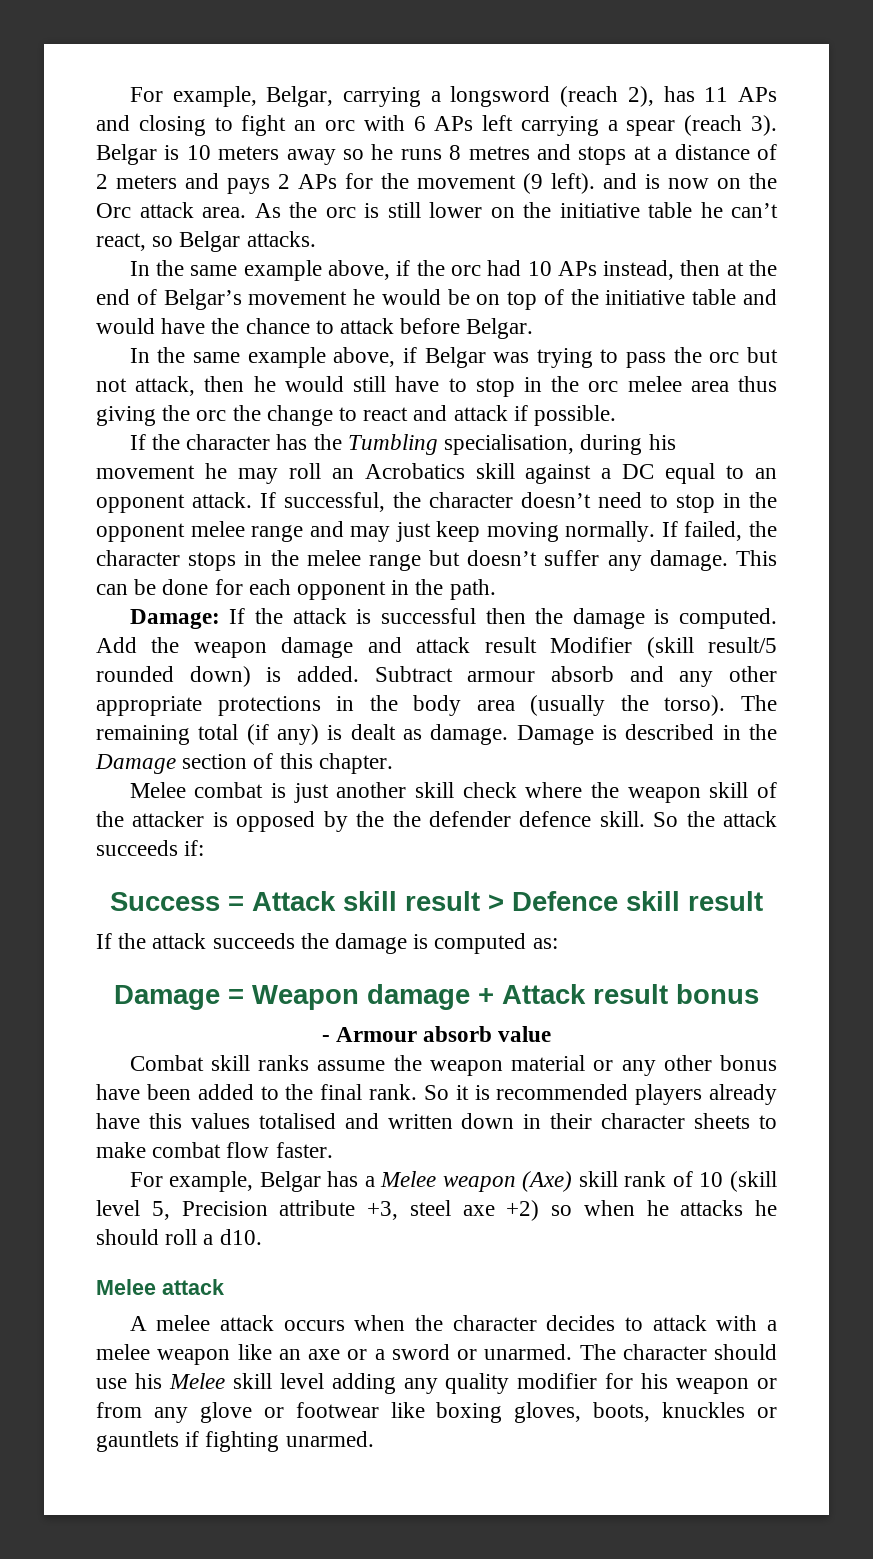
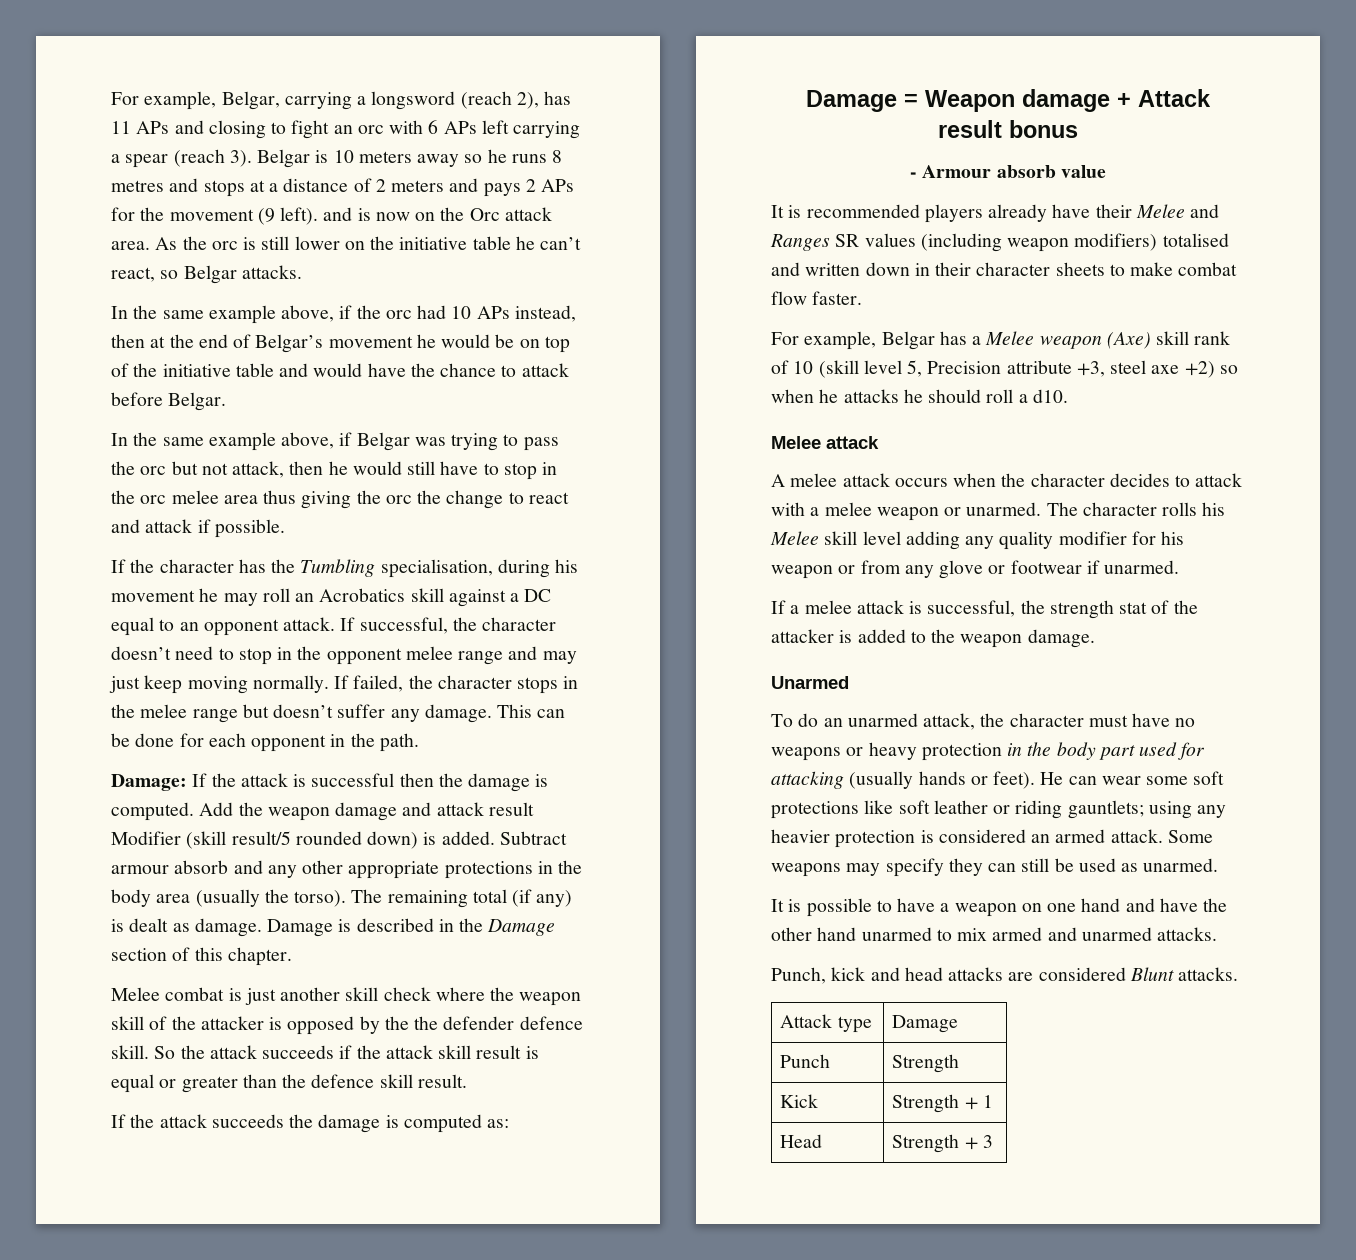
- So the attack succeeds if:
- Success = Attack skill result > Defence skill result
+ So the attack succeeds if the attack skill result is equal or greater than the defence skill result.
- Combat skill ranks assume the weapon material or any other bonus have been added to the final rank. So it is recommended players already have this values totalised and written down in their character sheets to make combat flow faster.
+ It is recommended players already have their Melee and Ranges SR values (including weapon modifiers) totalised and written down in their character sheets to make combat flow faster.
- A melee attack occurs when the character decides to attack with a melee weapon like an axe or a sword or unarmed.
+ A melee attack occurs when the character decides to attack with a melee weapon or unarmed.
- The character should use his Melee skill level adding any quality modifier for his weapon or from any glove or footwear like boxing gloves, boots, knuckles or gauntlets if fighting unarmed.
+ The character rolls his Melee skill level adding any quality modifier for his weapon or from any glove or footwear if unarmed.
+ If a melee attack is successful, the strength stat of the attacker is added to the weapon damage.
+ Unarmed
+ To do an unarmed attack, the character must have no weapons or heavy protection in the body part used for attacking (usually hands or feet). He can wear some soft protections like soft leather or riding gauntlets; using any heavier protection is considered an armed attack. Some weapons may specify they can still be used as unarmed.
+ It is possible to have a weapon on one hand and have the other hand unarmed to mix armed and unarmed attacks.
+ Punch, kick and head attacks are considered Blunt attacks.
+ Attack type | Damage
+ Punch | Strength
+ Kick | Strength + 1
+ Head | Strength + 3

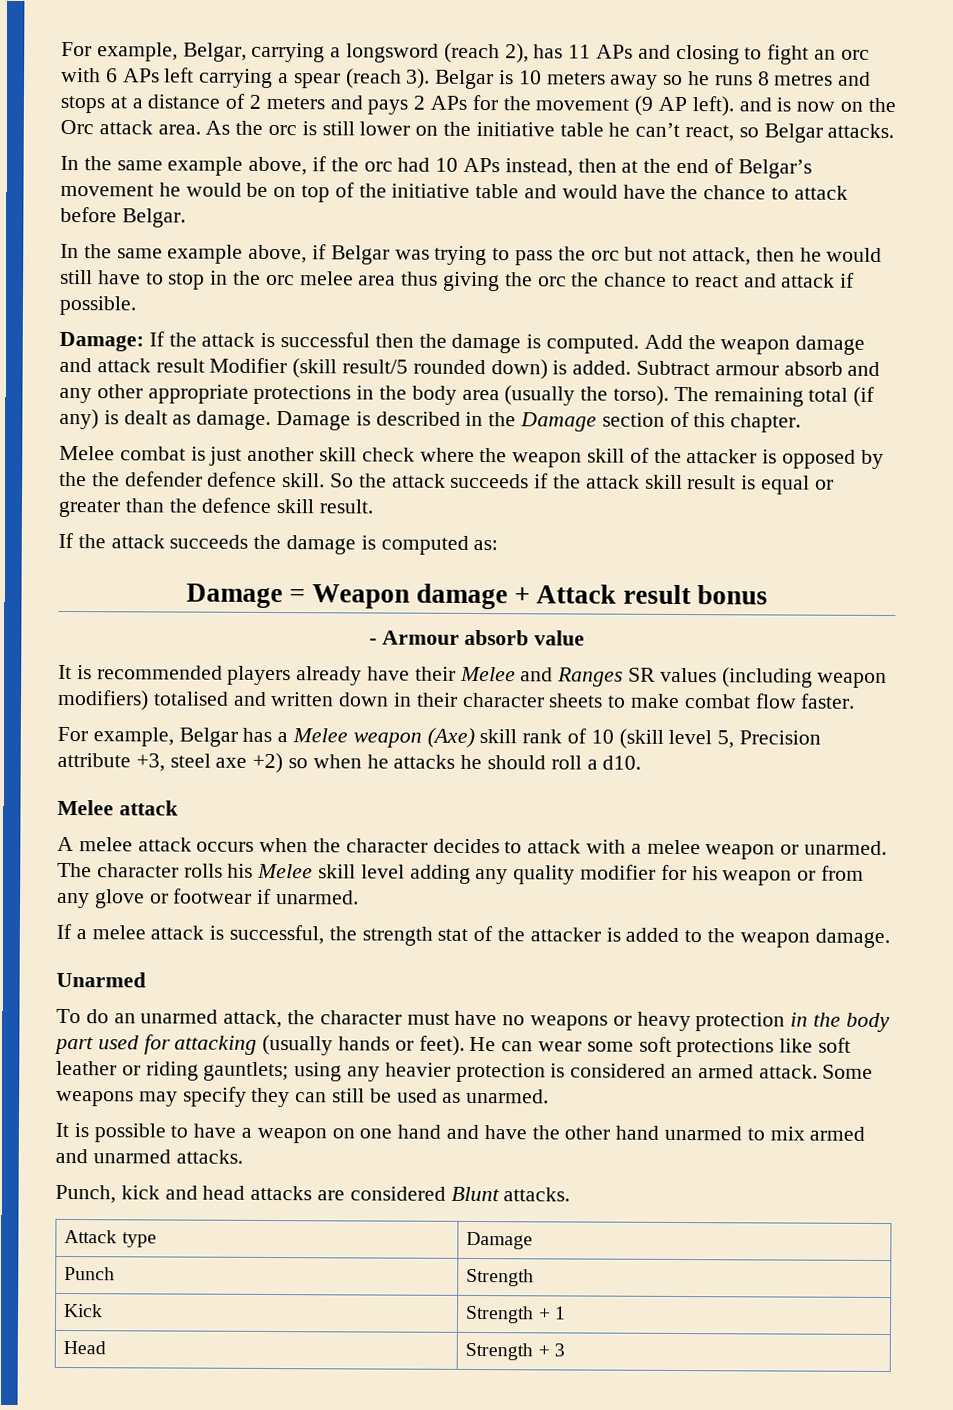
- Belgar is 10 meters away so he runs 8 metres and stops at a distance of 2 meters and pays 2 APs for the movement (9 left). and is now on the Orc attack area.
+ Belgar is 10 meters away so he runs 8 metres and stops at a distance of 2 meters and pays 2 APs for the movement (9 AP left). and is now on the Orc attack area.
- In the same example above, if Belgar was trying to pass the orc but not attack, then he would still have to stop in the orc melee area thus giving the orc the change to react and attack if possible.
+ In the same example above, if Belgar was trying to pass the orc but not attack, then he would still have to stop in the orc melee area thus giving the orc the chance to react and attack if possible.
- If the character has the Tumbling specialisation, during his movement he may roll an Acrobatics skill against a DC equal to an opponent attack. If successful, the character doesn’t need to stop in the opponent melee range and may just keep moving normally. If failed, the character stops in the melee range but doesn’t suffer any damage. This can be done for each opponent in the path.

